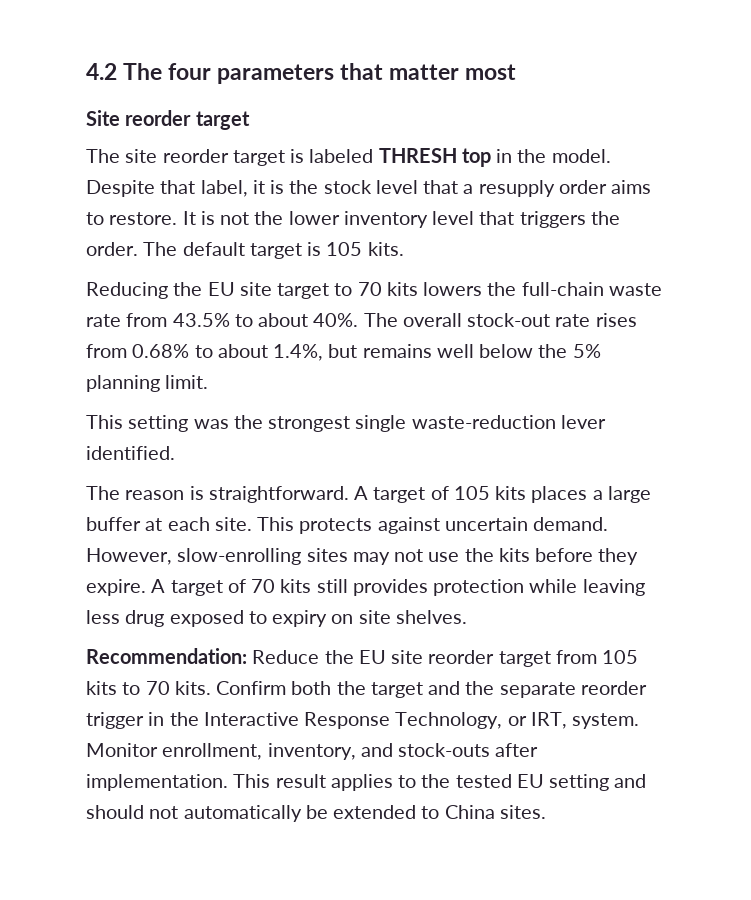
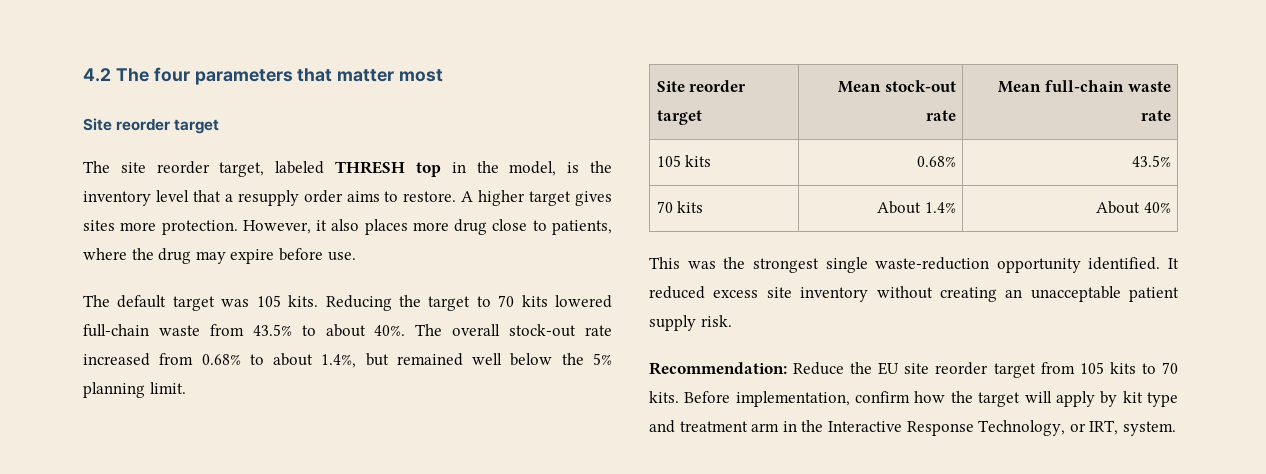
- The site reorder target is labeled THRESH top in the model. Despite that label, it is the stock level that a resupply order aims to restore.
+ The site reorder target, labeled THRESH top in the model, is the inventory level that a resupply order aims to restore.
- It is not the lower inventory level that triggers the order. The default target is 105 kits.
- Reducing the EU site target to 70 kits lowers the full-chain waste rate from 43.5% to about 40%.
+ A higher target gives sites more protection. However, it also places more drug close to patients, where the drug may expire before use.
+ The default target was 105 kits. Reducing the target to 70 kits lowered full-chain waste from 43.5% to about 40%.
- The overall stock-out rate rises from 0.68% to about 1.4%, but remains well below the 5% planning limit.
+ The overall stock-out rate increased from 0.68% to about 1.4%, but remained well below the 5% planning limit.
- This setting was the strongest single waste-reduction lever identified.
- The reason is straightforward. A target of 105 kits places a large buffer at each site. This protects against uncertain demand. However, slow-enrolling sites may not use the kits before they expire. A target of 70 kits still provides protection while leaving less drug exposed to expiry on site shelves.
+ Site reorder target | Mean stock-out rate | Mean full-chain waste rate
+ 105 kits | 0.68% | 43.5%
+ 70 kits | About 1.4% | About 40%
+ This was the strongest single waste-reduction opportunity identified. It reduced excess site inventory without creating an unacceptable patient supply risk.
- Confirm both the target and the separate reorder trigger in the Interactive Response Technology, or IRT, system. Monitor enrollment, inventory, and stock-outs after implementation. This result applies to the tested EU setting and should not automatically be extended to China sites.
+ Before implementation, confirm how the target will apply by kit type and treatment arm in the Interactive Response Technology, or IRT, system.

